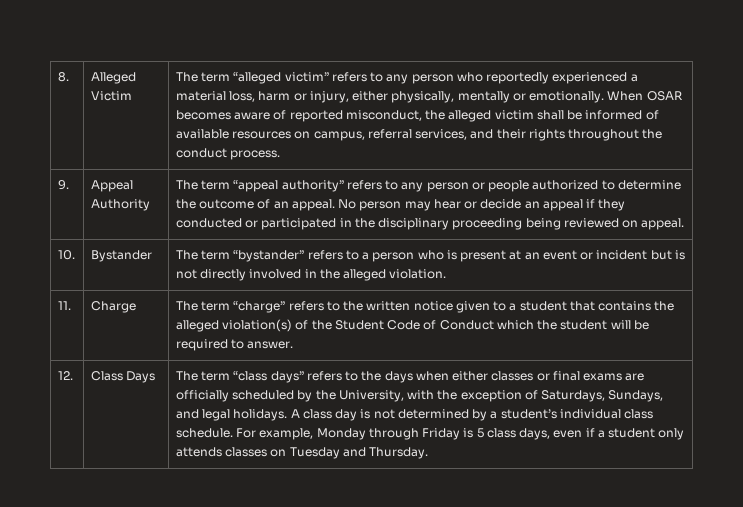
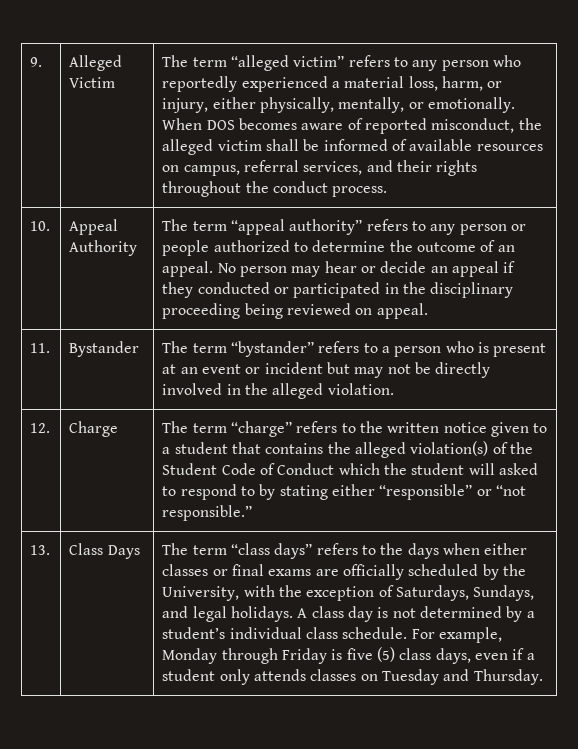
- 8.
+ 9.
- The term “alleged victim” refers to any person who reportedly experienced a material loss, harm or injury, either physically, mentally or emotionally.
+ The term “alleged victim” refers to any person who reportedly experienced a material loss, harm, or injury, either physically, mentally, or emotionally.
- When OSAR becomes aware of reported misconduct, the alleged victim shall be informed of available resources on campus, referral services, and their rights throughout the conduct process.
+ When DOS becomes aware of reported misconduct, the alleged victim shall be informed of available resources on campus, referral services, and their rights throughout the conduct process.
- 9.
+ 10.
- 10. | Bystander | The term “bystander” refers to a person who is present at an event or incident but is not directly involved in the alleged violation.
+ 11. | Bystander | The term “bystander” refers to a person who is present at an event or incident but may not be directly involved in the alleged violation.
- 11. | Charge | The term “charge” refers to the written notice given to a student that contains the alleged violation(s) of the Student Code of Conduct which the student will be required to answer.
- 12.
+ 12. | Charge | The term “charge” refers to the written notice given to a student that contains the alleged violation(s) of the Student Code of Conduct which the student will asked to respond to by stating either “responsible” or “not responsible.”
+ 13.
- For example, Monday through Friday is 5 class days, even if a student only attends classes on Tuesday and Thursday.
+ For example, Monday through Friday is five (5) class days, even if a student only attends classes on Tuesday and Thursday.

